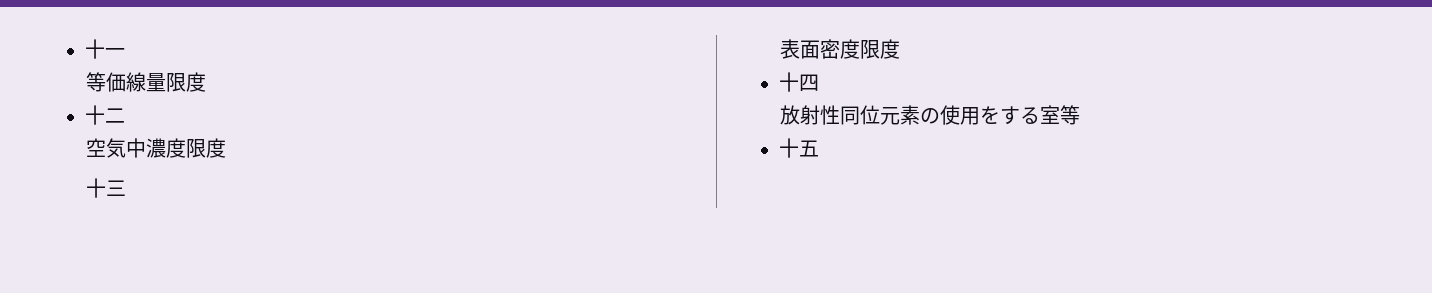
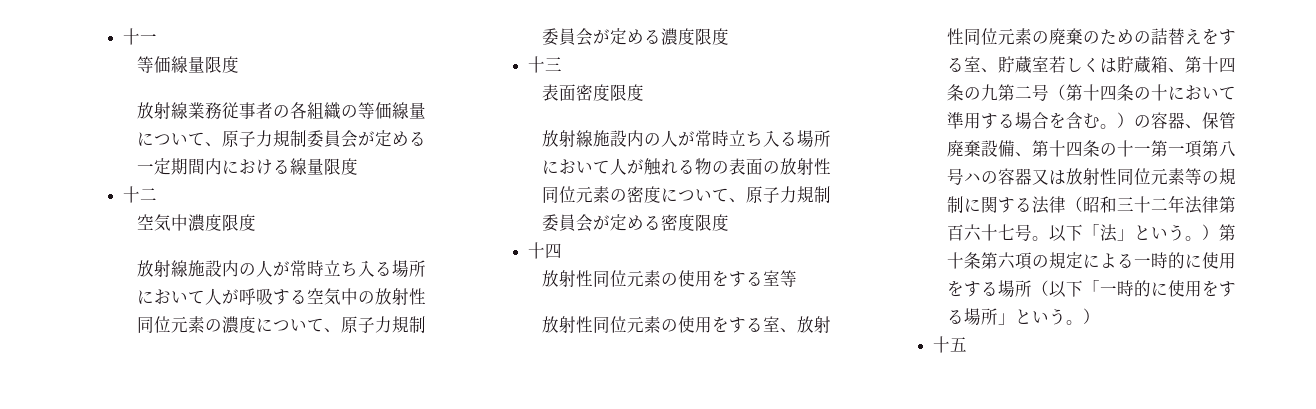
+ 放射線業務従事者の各組織の等価線量について、原子力規制委員会が定める一定期間内における線量限度
+ 放射線施設内の人が常時立ち入る場所において人が呼吸する空気中の放射性同位元素の濃度について、原子力規制委員会が定める濃度限度
  十三
  表面密度限度
+ 放射線施設内の人が常時立ち入る場所において人が触れる物の表面の放射性同位元素の密度について、原子力規制委員会が定める密度限度
+ 放射性同位元素の使用をする室、放射性同位元素の廃棄のための詰替えをする室、貯蔵室若しくは貯蔵箱、第十四条の九第二号（第十四条の十において準用する場合を含む。）の容器、保管廃棄設備、第十四条の十一第一項第八号ハの容器又は放射性同位元素等の規制に関する法律（昭和三十二年法律第百六十七号。以下「法」という。）第十条第六項の規定による一時的に使用をする場所（以下「一時的に使用をする場所」という。）

